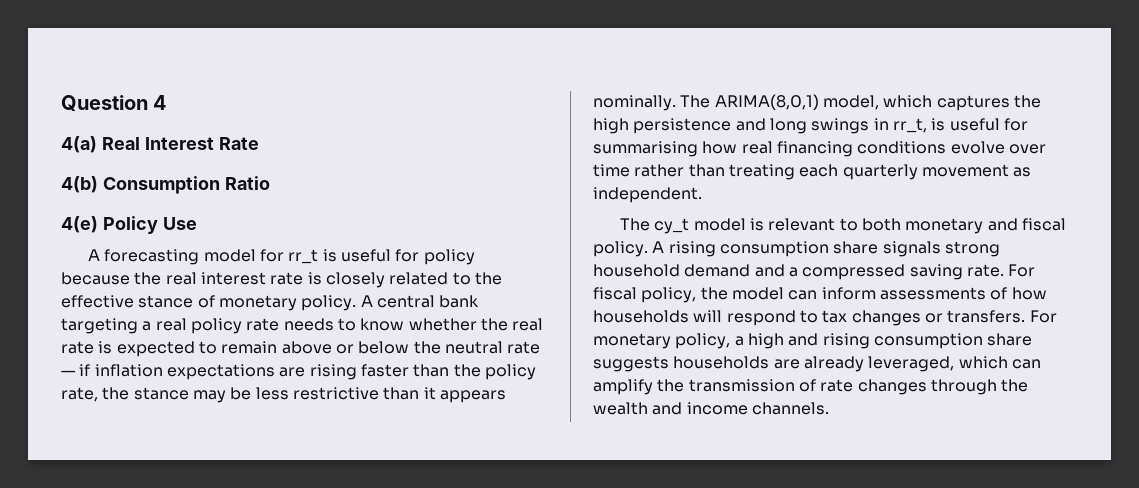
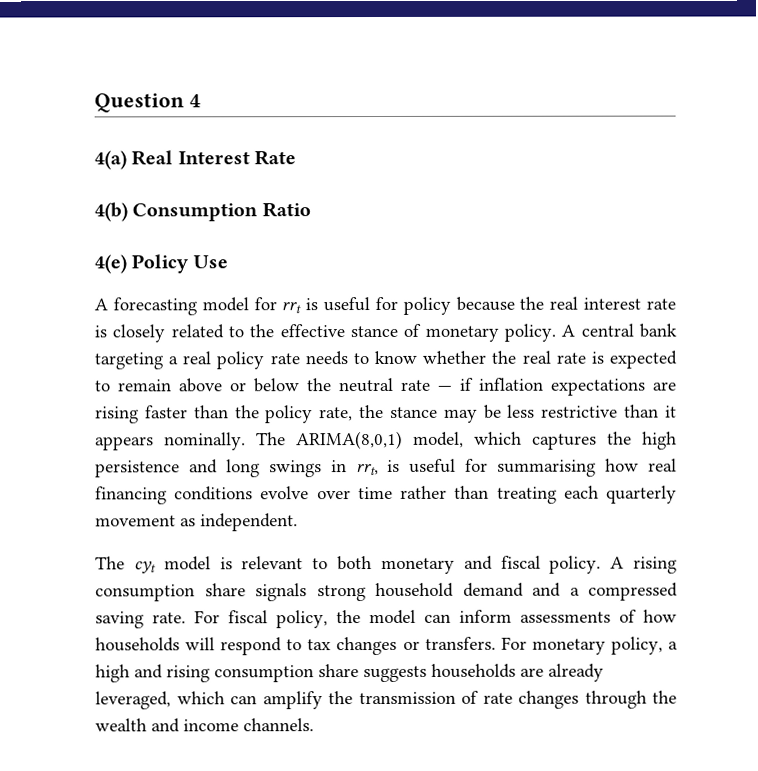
- A forecasting model for rr_t is useful for policy because the real interest rate is closely related to the effective stance of monetary policy.
+ A forecasting model for rrt is useful for policy because the real interest rate is closely related to the effective stance of monetary policy.
- The ARIMA(8,0,1) model, which captures the high persistence and long swings in rr_t, is useful for summarising how real financing conditions evolve over time rather than treating each quarterly movement as independent.
+ The ARIMA(8,0,1) model, which captures the high persistence and long swings in rrt, is useful for summarising how real financing conditions evolve over time rather than treating each quarterly movement as independent.
- The cy_t model is relevant to both monetary and fiscal policy.
+ The cyt model is relevant to both monetary and fiscal policy.

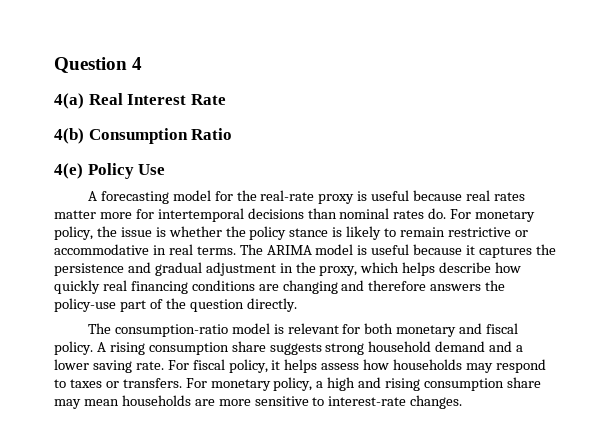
- A forecasting model for rrt is useful for policy because the real interest rate is closely related to the effective stance of monetary policy. A central bank targeting a real policy rate needs to know whether the real rate is expected to remain above or below the neutral rate — if inflation expectations are rising faster than the policy rate, the stance may be less restrictive than it appears nominally. The ARIMA(8,0,1) model, which captures the high persistence and long swings in rrt, is useful for summarising how real financing conditions evolve over time rather than treating each quarterly movement as independent.
- The cyt model is relevant to both monetary and fiscal policy.
+ A forecasting model for the real-rate proxy is useful because real rates matter more for intertemporal decisions than nominal rates do. For monetary policy, the issue is whether the policy stance is likely to remain restrictive or accommodative in real terms. The ARIMA model is useful because it captures the persistence and gradual adjustment in the proxy, which helps describe how quickly real financing conditions are changing and therefore answers the policy-use part of the question directly.
+ The consumption-ratio model is relevant for both monetary and fiscal policy.
- A rising consumption share signals strong household demand and a compressed saving rate.
+ A rising consumption share suggests strong household demand and a lower saving rate.
- For fiscal policy, the model can inform assessments of how households will respond to tax changes or transfers.
+ For fiscal policy, it helps assess how households may respond to taxes or transfers.
- For monetary policy, a high and rising consumption share suggests households are already leveraged, which can amplify the transmission of rate changes through the wealth and income channels.
+ For monetary policy, a high and rising consumption share may mean households are more sensitive to interest-rate changes.

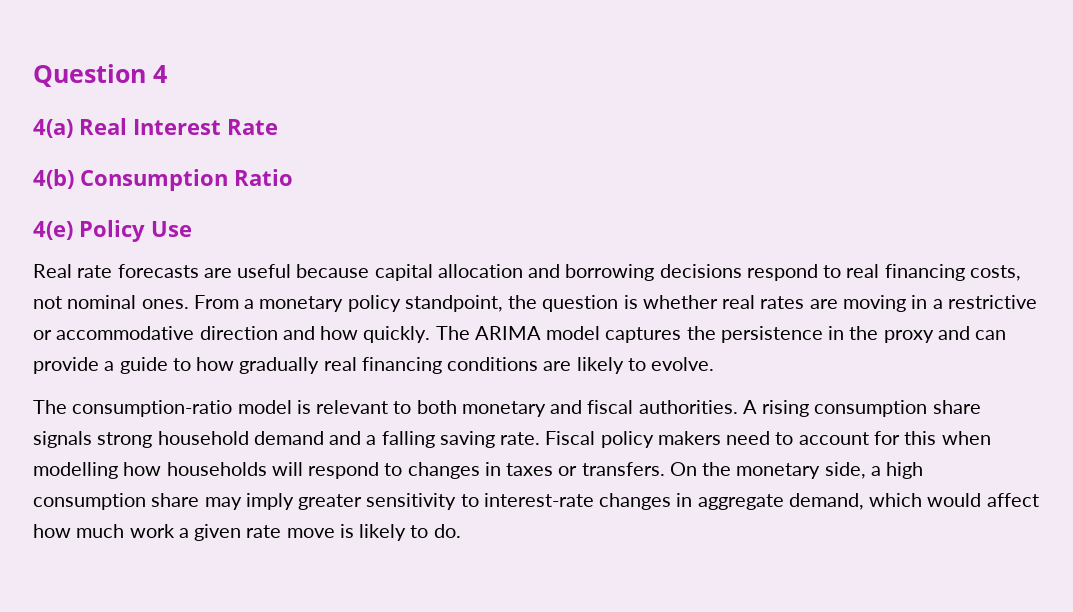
- A forecasting model for the real-rate proxy is useful because real rates matter more for intertemporal decisions than nominal rates do. For monetary policy, the issue is whether the policy stance is likely to remain restrictive or accommodative in real terms. The ARIMA model is useful because it captures the persistence and gradual adjustment in the proxy, which helps describe how quickly real financing conditions are changing and therefore answers the policy-use part of the question directly.
+ Real rate forecasts are useful because capital allocation and borrowing decisions respond to real financing costs, not nominal ones. From a monetary policy standpoint, the question is whether real rates are moving in a restrictive or accommodative direction and how quickly. The ARIMA model captures the persistence in the proxy and can provide a guide to how gradually real financing conditions are likely to evolve.
- The consumption-ratio model is relevant for both monetary and fiscal policy.
+ The consumption-ratio model is relevant to both monetary and fiscal authorities.
- A rising consumption share suggests strong household demand and a lower saving rate.
+ A rising consumption share signals strong household demand and a falling saving rate.
- For fiscal policy, it helps assess how households may respond to taxes or transfers.
+ Fiscal policy makers need to account for this when modelling how households will respond to changes in taxes or transfers.
- For monetary policy, a high and rising consumption share may mean households are more sensitive to interest-rate changes.
+ On the monetary side, a high consumption share may imply greater sensitivity to interest-rate changes in aggregate demand, which would affect how much work a given rate move is likely to do.

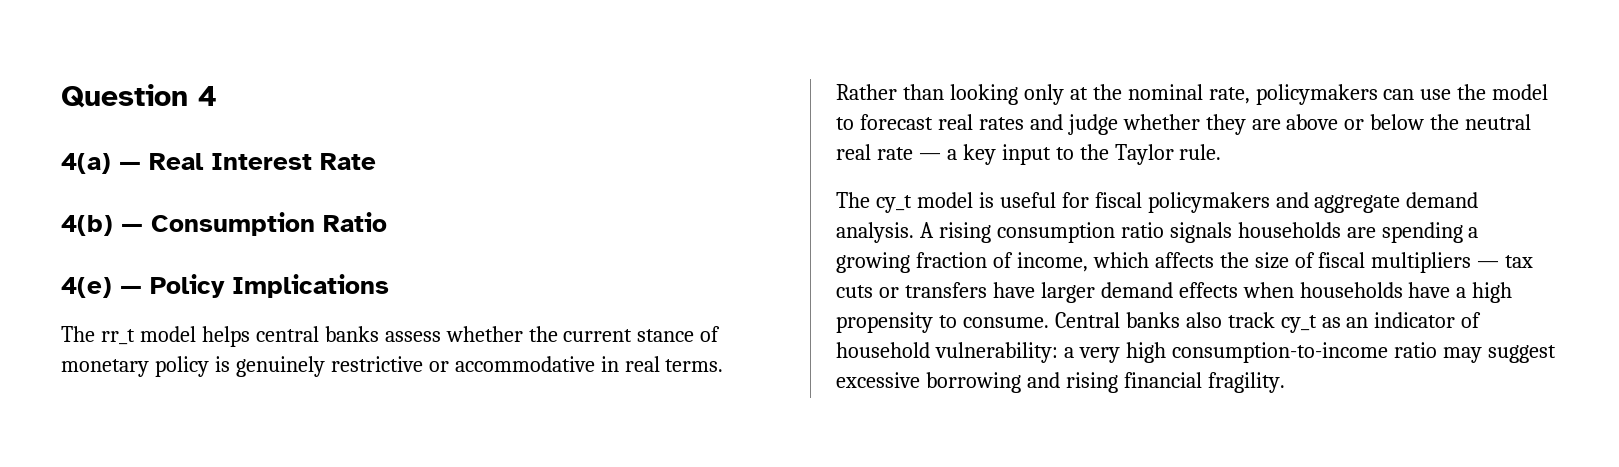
- 4(a) Real Interest Rate
+ 4(a) — Real Interest Rate
- 4(b) Consumption Ratio
+ 4(b) — Consumption Ratio
- 4(e) Policy Use
- Real rate forecasts are useful because capital allocation and borrowing decisions respond to real financing costs, not nominal ones. From a monetary policy standpoint, the question is whether real rates are moving in a restrictive or accommodative direction and how quickly. The ARIMA model captures the persistence in the proxy and can provide a guide to how gradually real financing conditions are likely to evolve.
- The consumption-ratio model is relevant to both monetary and fiscal authorities. A rising consumption share signals strong household demand and a falling saving rate. Fiscal policy makers need to account for this when modelling how households will respond to changes in taxes or transfers. On the monetary side, a high consumption share may imply greater sensitivity to interest-rate changes in aggregate demand, which would affect how much work a given rate move is likely to do.
+ 4(e) — Policy Implications
+ The rr_t model helps central banks assess whether the current stance of monetary policy is genuinely restrictive or accommodative in real terms. Rather than looking only at the nominal rate, policymakers can use the model to forecast real rates and judge whether they are above or below the neutral real rate — a key input to the Taylor rule.
+ The cy_t model is useful for fiscal policymakers and aggregate demand analysis. A rising consumption ratio signals households are spending a growing fraction of income, which affects the size of fiscal multipliers — tax cuts or transfers have larger demand effects when households have a high propensity to consume. Central banks also track cy_t as an indicator of household vulnerability: a very high consumption-to-income ratio may suggest excessive borrowing and rising financial fragility.

